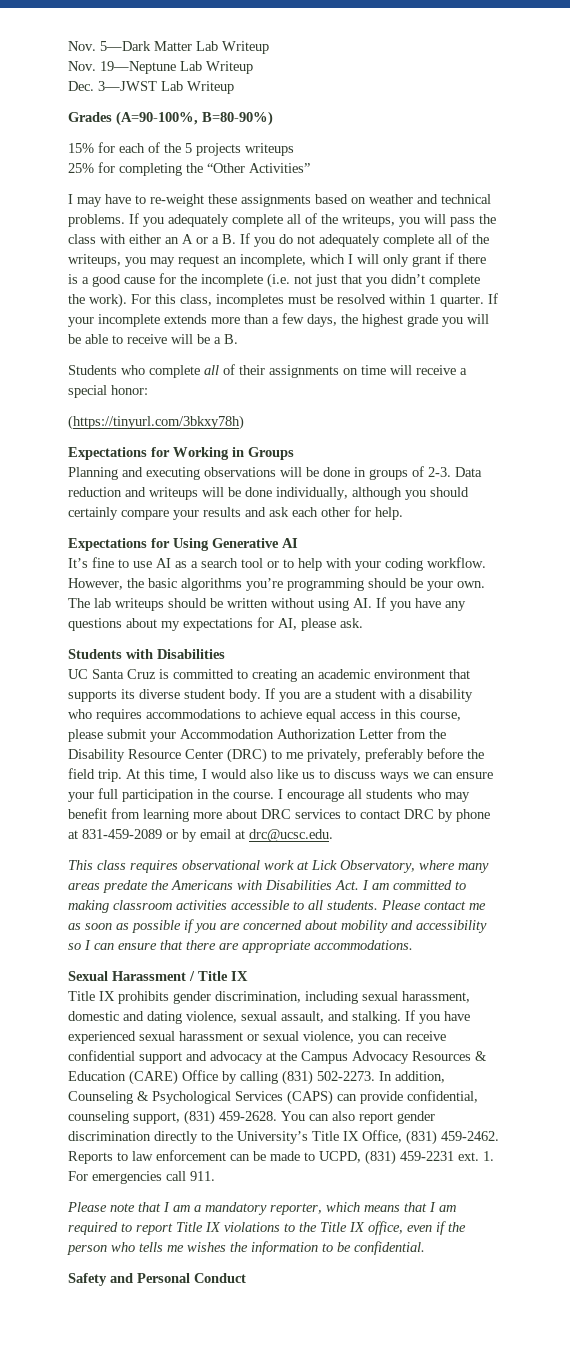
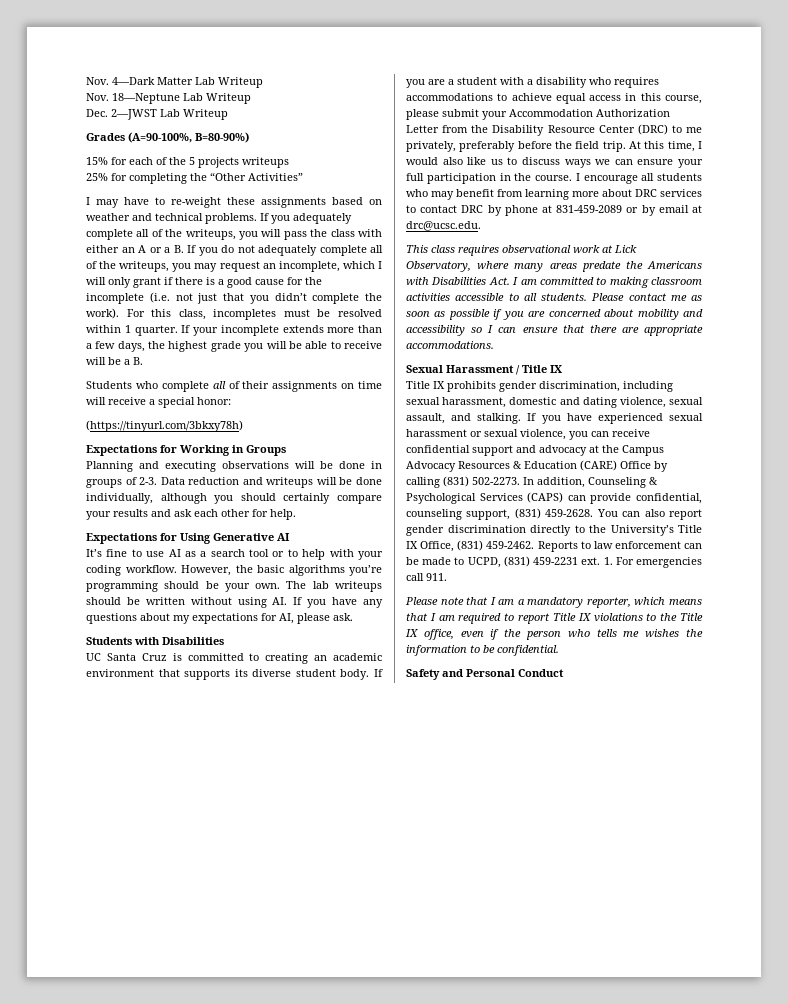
- Nov. 5—Dark Matter Lab Writeup
+ Nov. 4—Dark Matter Lab Writeup
- Nov. 19—Neptune Lab Writeup
+ Nov. 18—Neptune Lab Writeup
- Dec. 3—JWST Lab Writeup
+ Dec. 2—JWST Lab Writeup

